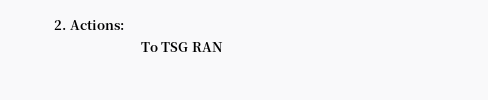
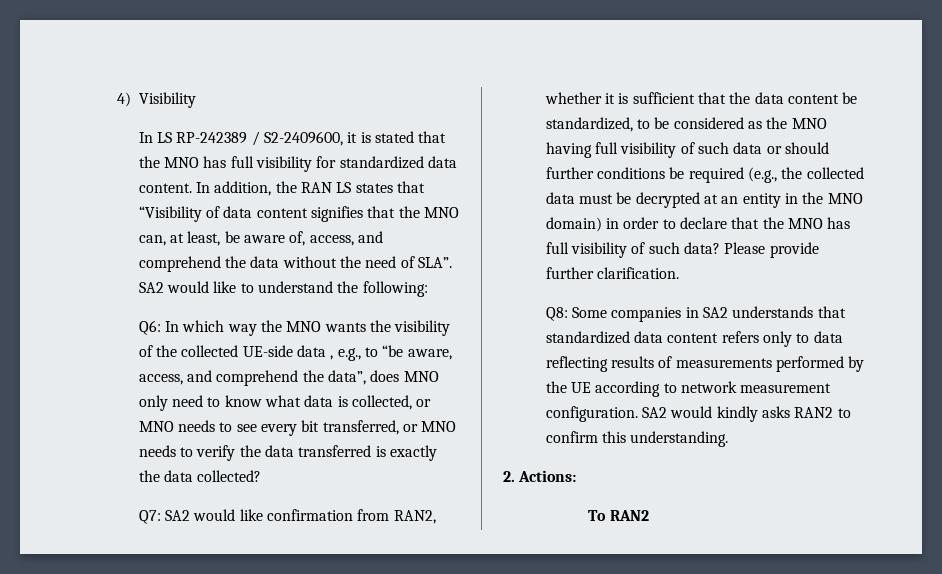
+ 4) Visibility
+ In LS RP-242389 / S2-2409600, it is stated that the MNO has full visibility for standardized data content. In addition, the RAN LS states that “Visibility of data content signifies that the MNO can, at least, be aware of, access, and comprehend the data without the need of SLA”. SA2 would like to understand the following:
+ Q6: In which way the MNO wants the visibility of the collected UE-side data , e.g., to “be aware, access, and comprehend the data”, does MNO only need to know what data is collected, or MNO needs to see every bit transferred, or MNO needs to verify the data transferred is exactly the data collected?
+ Q7: SA2 would like confirmation from RAN2, whether it is sufficient that the data content be standardized, to be considered as the MNO having full visibility of such data or should further conditions be required (e.g., the collected data must be decrypted at an entity in the MNO domain) in order to declare that the MNO has full visibility of such data? Please provide further clarification.
+ Q8: Some companies in SA2 understands that standardized data content refers only to data reflecting results of measurements performed by the UE according to network measurement configuration. SA2 would kindly asks RAN2 to confirm this understanding.
- To TSG RAN
+ To RAN2

